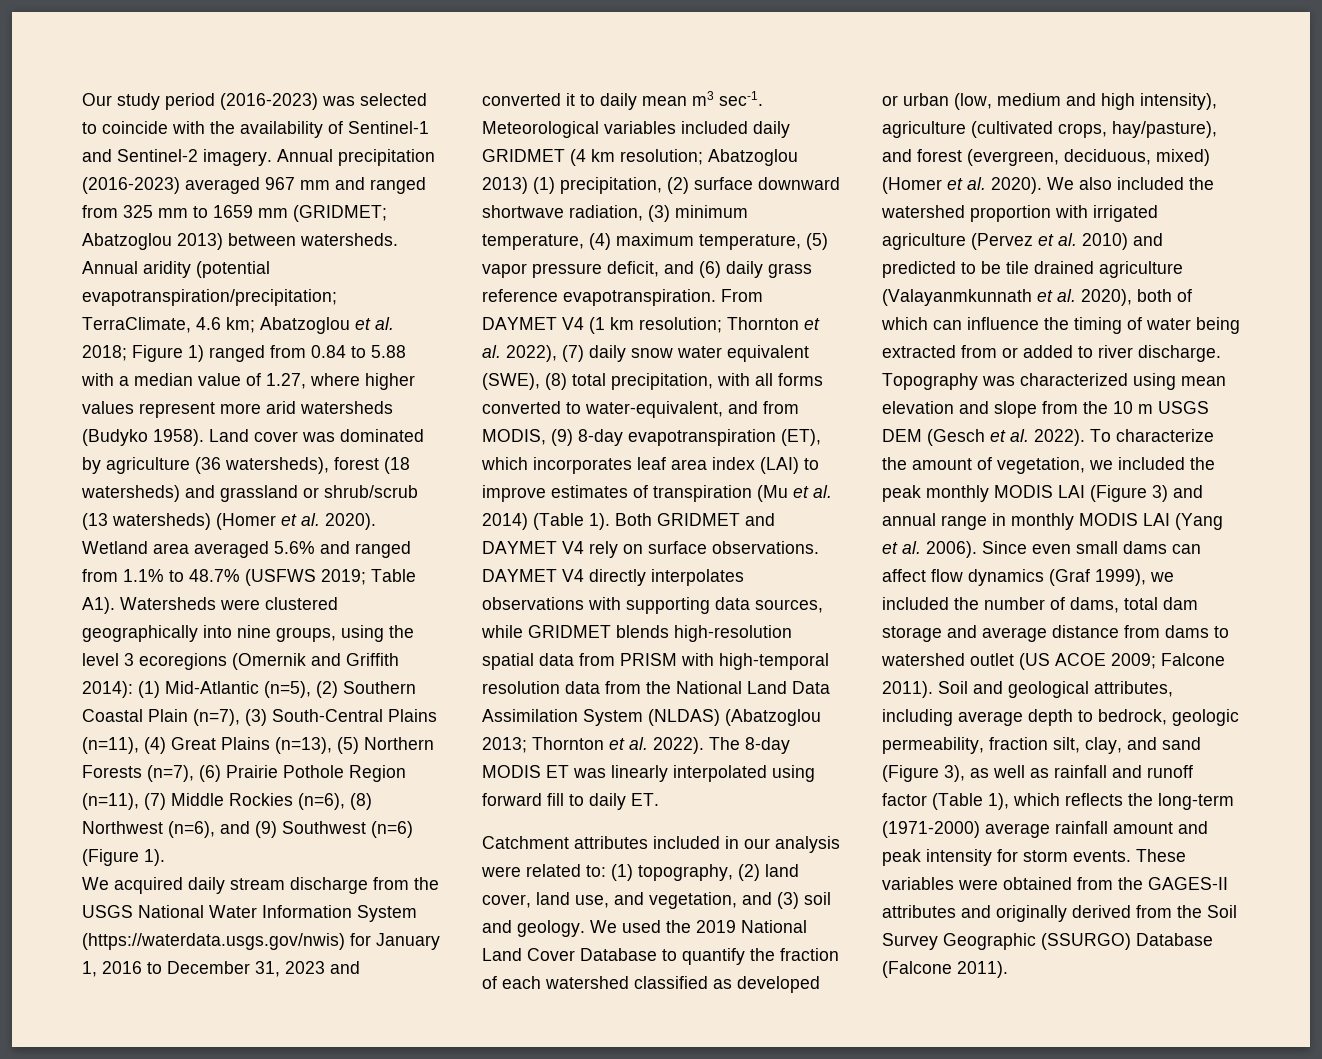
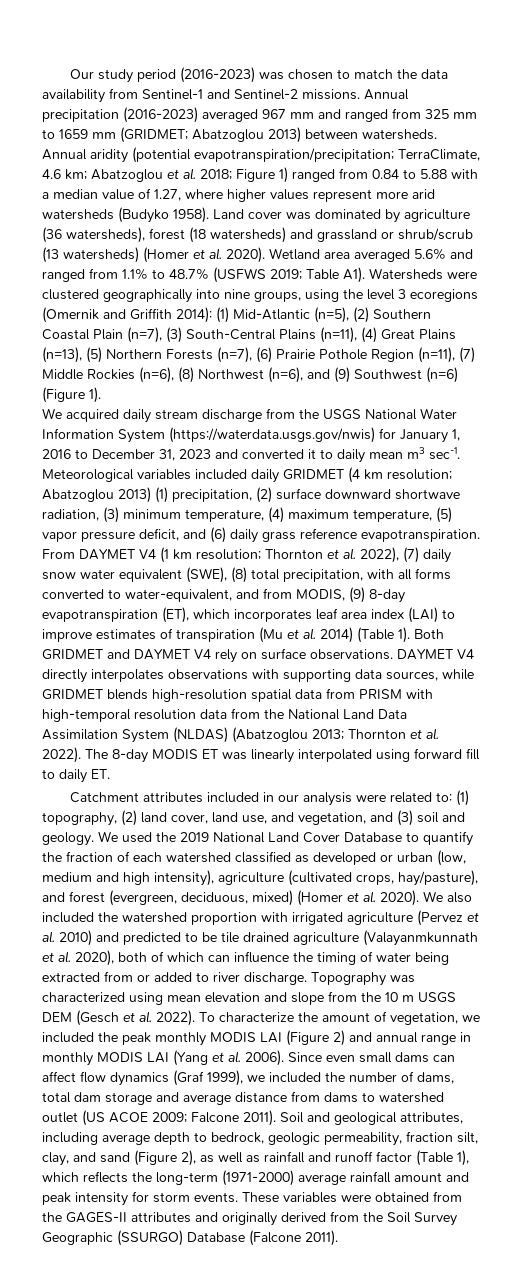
- Our study period (2016-2023) was selected to coincide with the availability of Sentinel-1 and Sentinel-2 imagery.
+ Our study period (2016-2023) was chosen to match the data availability from Sentinel-1 and Sentinel-2 missions.
- To characterize the amount of vegetation, we included the peak monthly MODIS LAI (Figure 3) and annual range in monthly MODIS LAI (Yang et al. 2006).
+ To characterize the amount of vegetation, we included the peak monthly MODIS LAI (Figure 2) and annual range in monthly MODIS LAI (Yang et al. 2006).
- Soil and geological attributes, including average depth to bedrock, geologic permeability, fraction silt, clay, and sand (Figure 3), as well as rainfall and runoff factor (Table 1), which reflects the long-term (1971-2000) average rainfall amount and peak intensity for storm events.
+ Soil and geological attributes, including average depth to bedrock, geologic permeability, fraction silt, clay, and sand (Figure 2), as well as rainfall and runoff factor (Table 1), which reflects the long-term (1971-2000) average rainfall amount and peak intensity for storm events.

